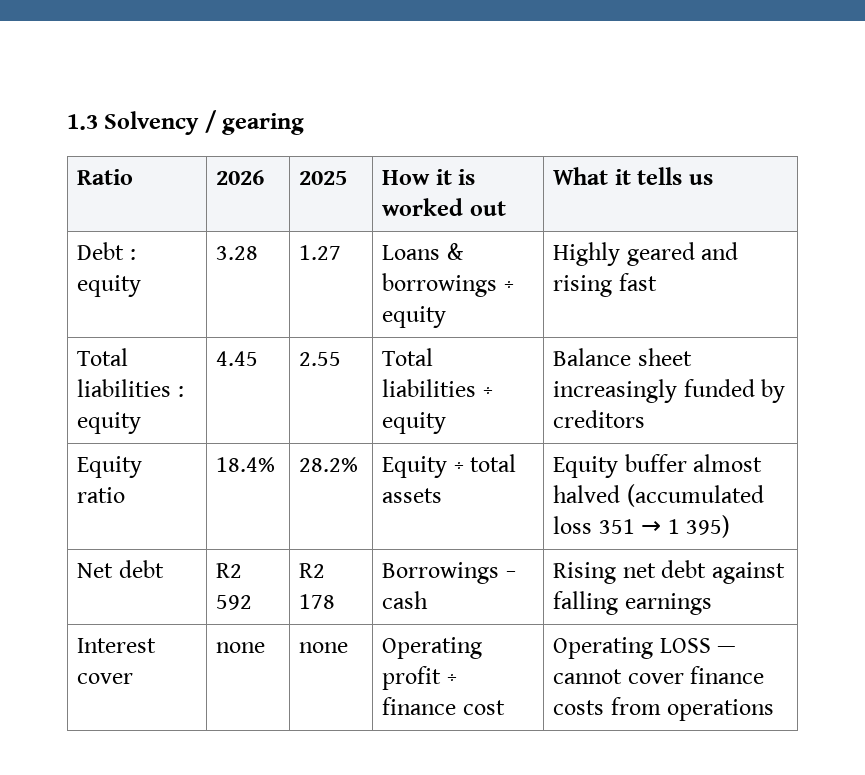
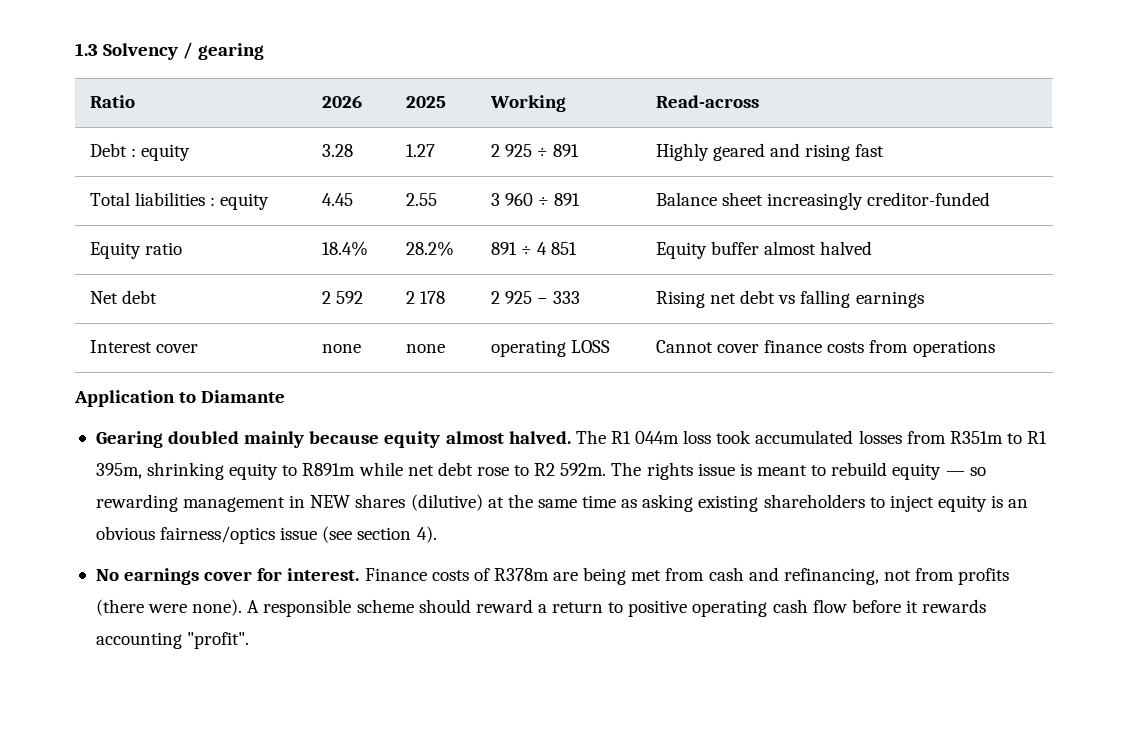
- Ratio | 2026 | 2025 | How it is worked out | What it tells us
+ Ratio | 2026 | 2025 | Working | Read-across
- Debt : equity | 3.28 | 1.27 | Loans & borrowings ÷ equity | Highly geared and rising fast
+ Debt : equity | 3.28 | 1.27 | 2 925 ÷ 891 | Highly geared and rising fast
- Total liabilities : equity | 4.45 | 2.55 | Total liabilities ÷ equity | Balance sheet increasingly funded by creditors
+ Total liabilities : equity | 4.45 | 2.55 | 3 960 ÷ 891 | Balance sheet increasingly creditor-funded
- Equity ratio | 18.4% | 28.2% | Equity ÷ total assets | Equity buffer almost halved (accumulated loss 351 → 1 395)
+ Equity ratio | 18.4% | 28.2% | 891 ÷ 4 851 | Equity buffer almost halved
- Net debt | R2 592 | R2 178 | Borrowings − cash | Rising net debt against falling earnings
+ Net debt | 2 592 | 2 178 | 2 925 − 333 | Rising net debt vs falling earnings
- Interest cover | none | none | Operating profit ÷ finance cost | Operating LOSS — cannot cover finance costs from operations
+ Interest cover | none | none | operating LOSS | Cannot cover finance costs from operations
+ Application to Diamante
+ Gearing doubled mainly because equity almost halved. The R1 044m loss took accumulated losses from R351m to R1 395m, shrinking equity to R891m while net debt rose to R2 592m. The rights issue is meant to rebuild equity — so rewarding management in NEW shares (dilutive) at the same time as asking existing shareholders to inject equity is an obvious fairness/optics issue (see section 4).
+ No earnings cover for interest. Finance costs of R378m are being met from cash and refinancing, not from profits (there were none). A responsible scheme should reward a return to positive operating cash flow before it rewards accounting "profit".

